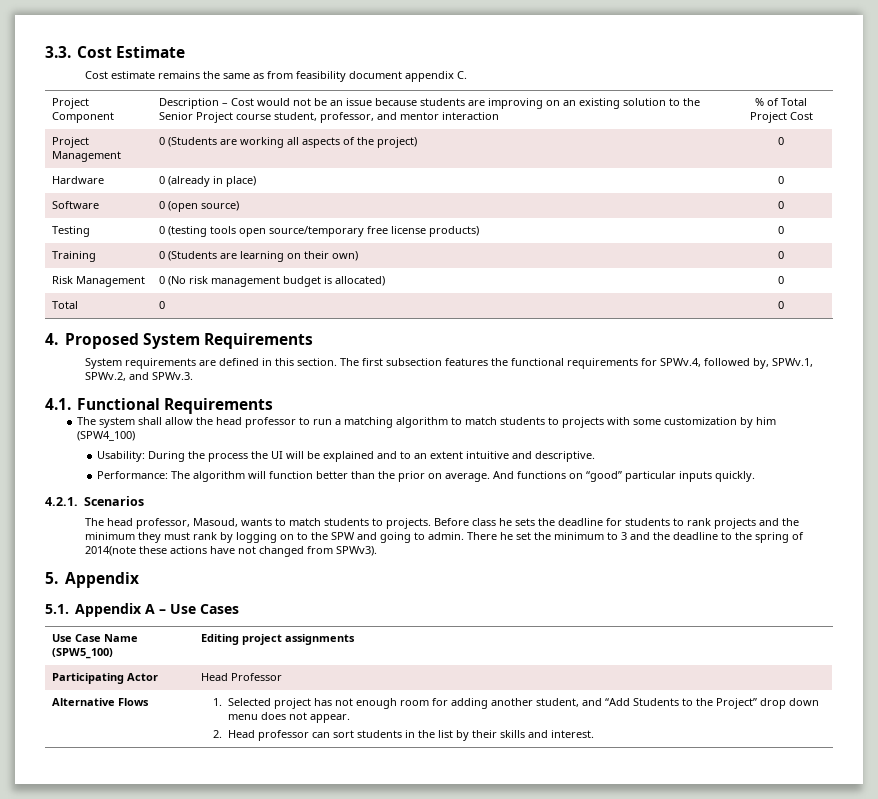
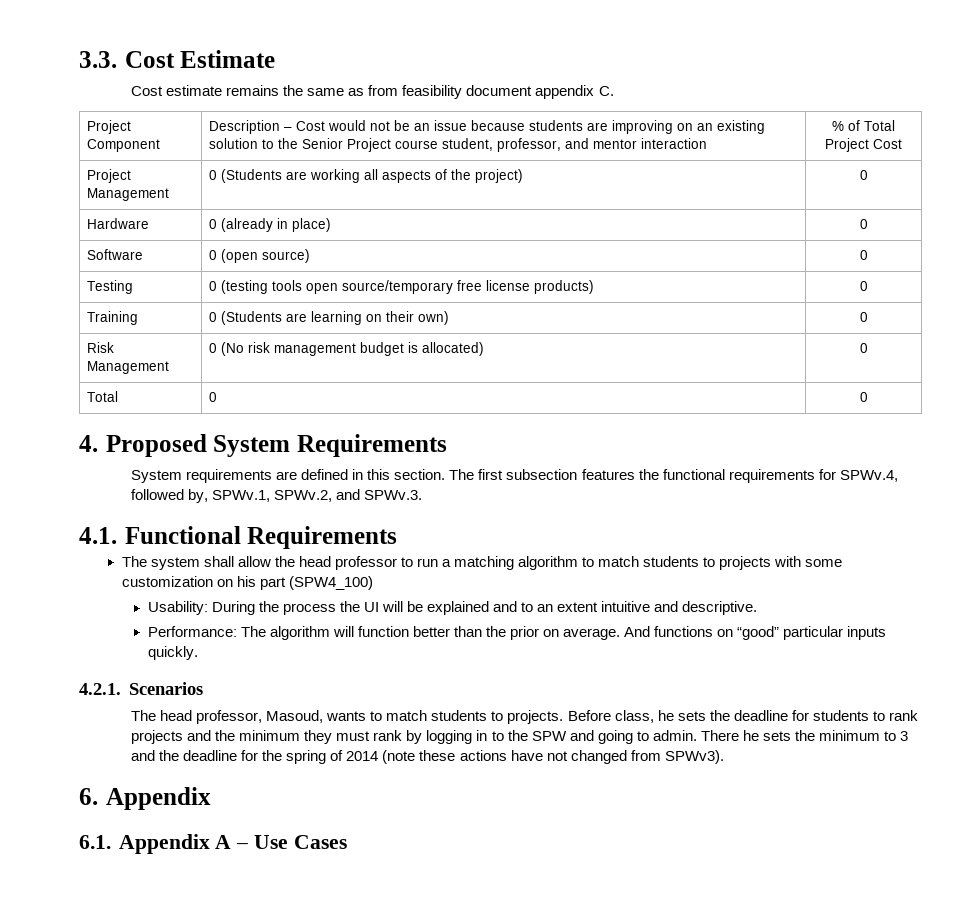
- The system shall allow the head professor to run a matching algorithm to match students to projects with some customization by him (SPW4_100)
+ The system shall allow the head professor to run a matching algorithm to match students to projects with some customization on his part (SPW4_100)
- Before class he sets the deadline for students to rank projects and the minimum they must rank by logging on to the SPW and going to admin.
+ Before class, he sets the deadline for students to rank projects and the minimum they must rank by logging in to the SPW and going to admin.
- There he set the minimum to 3 and the deadline to the spring of 2014(note these actions have not changed from SPWv3).
+ There he sets the minimum to 3 and the deadline for the spring of 2014 (note these actions have not changed from SPWv3).
- 5. Appendix
+ 6. Appendix
- 5.1. Appendix A – Use Cases
+ 6.1. Appendix A – Use Cases
- Use Case Name (SPW5_100) | Editing project assignments
- Participating Actor | Head Professor
- Alternative Flows | 1. Selected project has not enough room for adding another student, and “Add Students to the Project” drop down menu does not appear.
- 2. Head professor can sort students in the list by their skills and interest.

